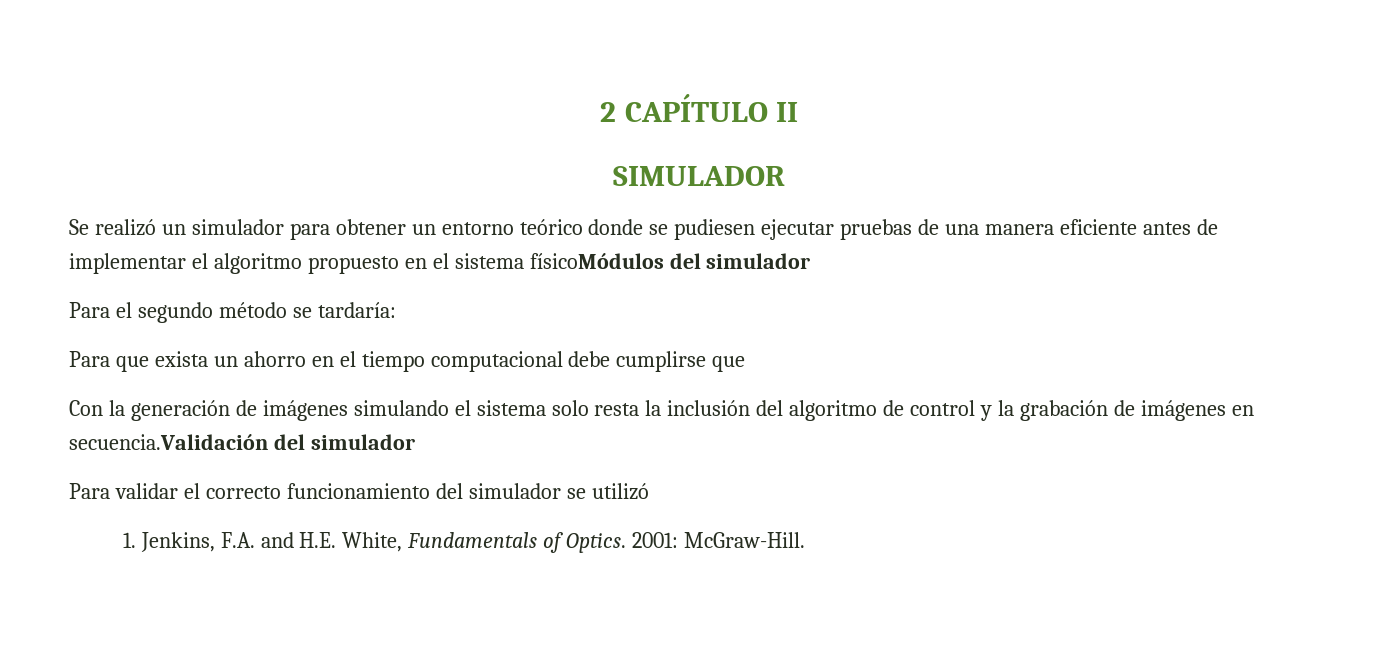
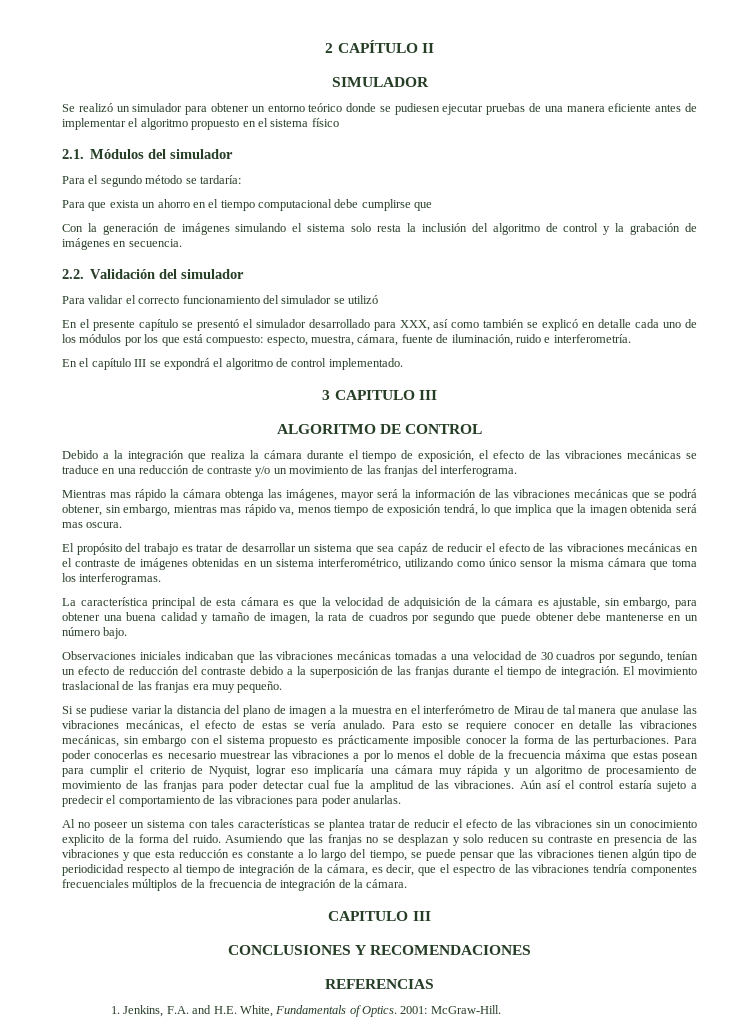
- Se realizó un simulador para obtener un entorno teórico donde se pudiesen ejecutar pruebas de una manera eficiente antes de implementar el algoritmo propuesto en el sistema físicoMódulos del simulador
+ Se realizó un simulador para obtener un entorno teórico donde se pudiesen ejecutar pruebas de una manera eficiente antes de implementar el algoritmo propuesto en el sistema físico
+ 2.1. Módulos del simulador
- Con la generación de imágenes simulando el sistema solo resta la inclusión del algoritmo de control y la grabación de imágenes en secuencia.Validación del simulador
+ Con la generación de imágenes simulando el sistema solo resta la inclusión del algoritmo de control y la grabación de imágenes en secuencia.
+ 2.2. Validación del simulador
+ En el presente capítulo se presentó el simulador desarrollado para XXX, así como también se explicó en detalle cada uno de los módulos por los que está compuesto: especto, muestra, cámara, fuente de iluminación, ruido e interferometría.
+ En el capítulo III se expondrá el algoritmo de control implementado.
+ 3 CAPITULO III
+ ALGORITMO DE CONTROL
+ Debido a la integración que realiza la cámara durante el tiempo de exposición, el efecto de las vibraciones mecánicas se traduce en una reducción de contraste y/o un movimiento de las franjas del interferograma.
+ Mientras mas rápido la cámara obtenga las imágenes, mayor será la información de las vibraciones mecánicas que se podrá obtener, sin embargo, mientras mas rápido va, menos tiempo de exposición tendrá, lo que implica que la imagen obtenida será mas oscura.
+ El propósito del trabajo es tratar de desarrollar un sistema que sea capáz de reducir el efecto de las vibraciones mecánicas en el contraste de imágenes obtenidas en un sistema interferométrico, utilizando como único sensor la misma cámara que toma los interferogramas.
+ La característica principal de esta cámara es que la velocidad de adquisición de la cámara es ajustable, sin embargo, para obtener una buena calidad y tamaño de imagen, la rata de cuadros por segundo que puede obtener debe mantenerse en un número bajo.
+ Observaciones iniciales indicaban que las vibraciones mecánicas tomadas a una velocidad de 30 cuadros por segundo, tenían un efecto de reducción del contraste debido a la superposición de las franjas durante el tiempo de integración. El movimiento traslacional de las franjas era muy pequeño.
+ Si se pudiese variar la distancia del plano de imagen a la muestra en el interferómetro de Mirau de tal manera que anulase las vibraciones mecánicas, el efecto de estas se vería anulado. Para esto se requiere conocer en detalle las vibraciones mecánicas, sin embargo con el sistema propuesto es prácticamente imposible conocer la forma de las perturbaciones. Para poder conocerlas es necesario muestrear las vibraciones a por lo menos el doble de la frecuencia máxima que estas posean para cumplir el criterio de Nyquist, lograr eso implicaría una cámara muy rápida y un algoritmo de procesamiento de movimiento de las franjas para poder detectar cual fue la amplitud de las vibraciones. Aún así el control estaría sujeto a predecir el comportamiento de las vibraciones para poder anularlas.
+ Al no poseer un sistema con tales características se plantea tratar de reducir el efecto de las vibraciones sin un conocimiento explicito de la forma del ruido. Asumiendo que las franjas no se desplazan y solo reducen su contraste en presencia de las vibraciones y que esta reducción es constante a lo largo del tiempo, se puede pensar que las vibraciones tienen algún tipo de periodicidad respecto al tiempo de integración de la cámara, es decir, que el espectro de las vibraciones tendría componentes frecuenciales múltiplos de la frecuencia de integración de la cámara.
+ CAPITULO III
+ CONCLUSIONES Y RECOMENDACIONES
+ REFERENCIAS

